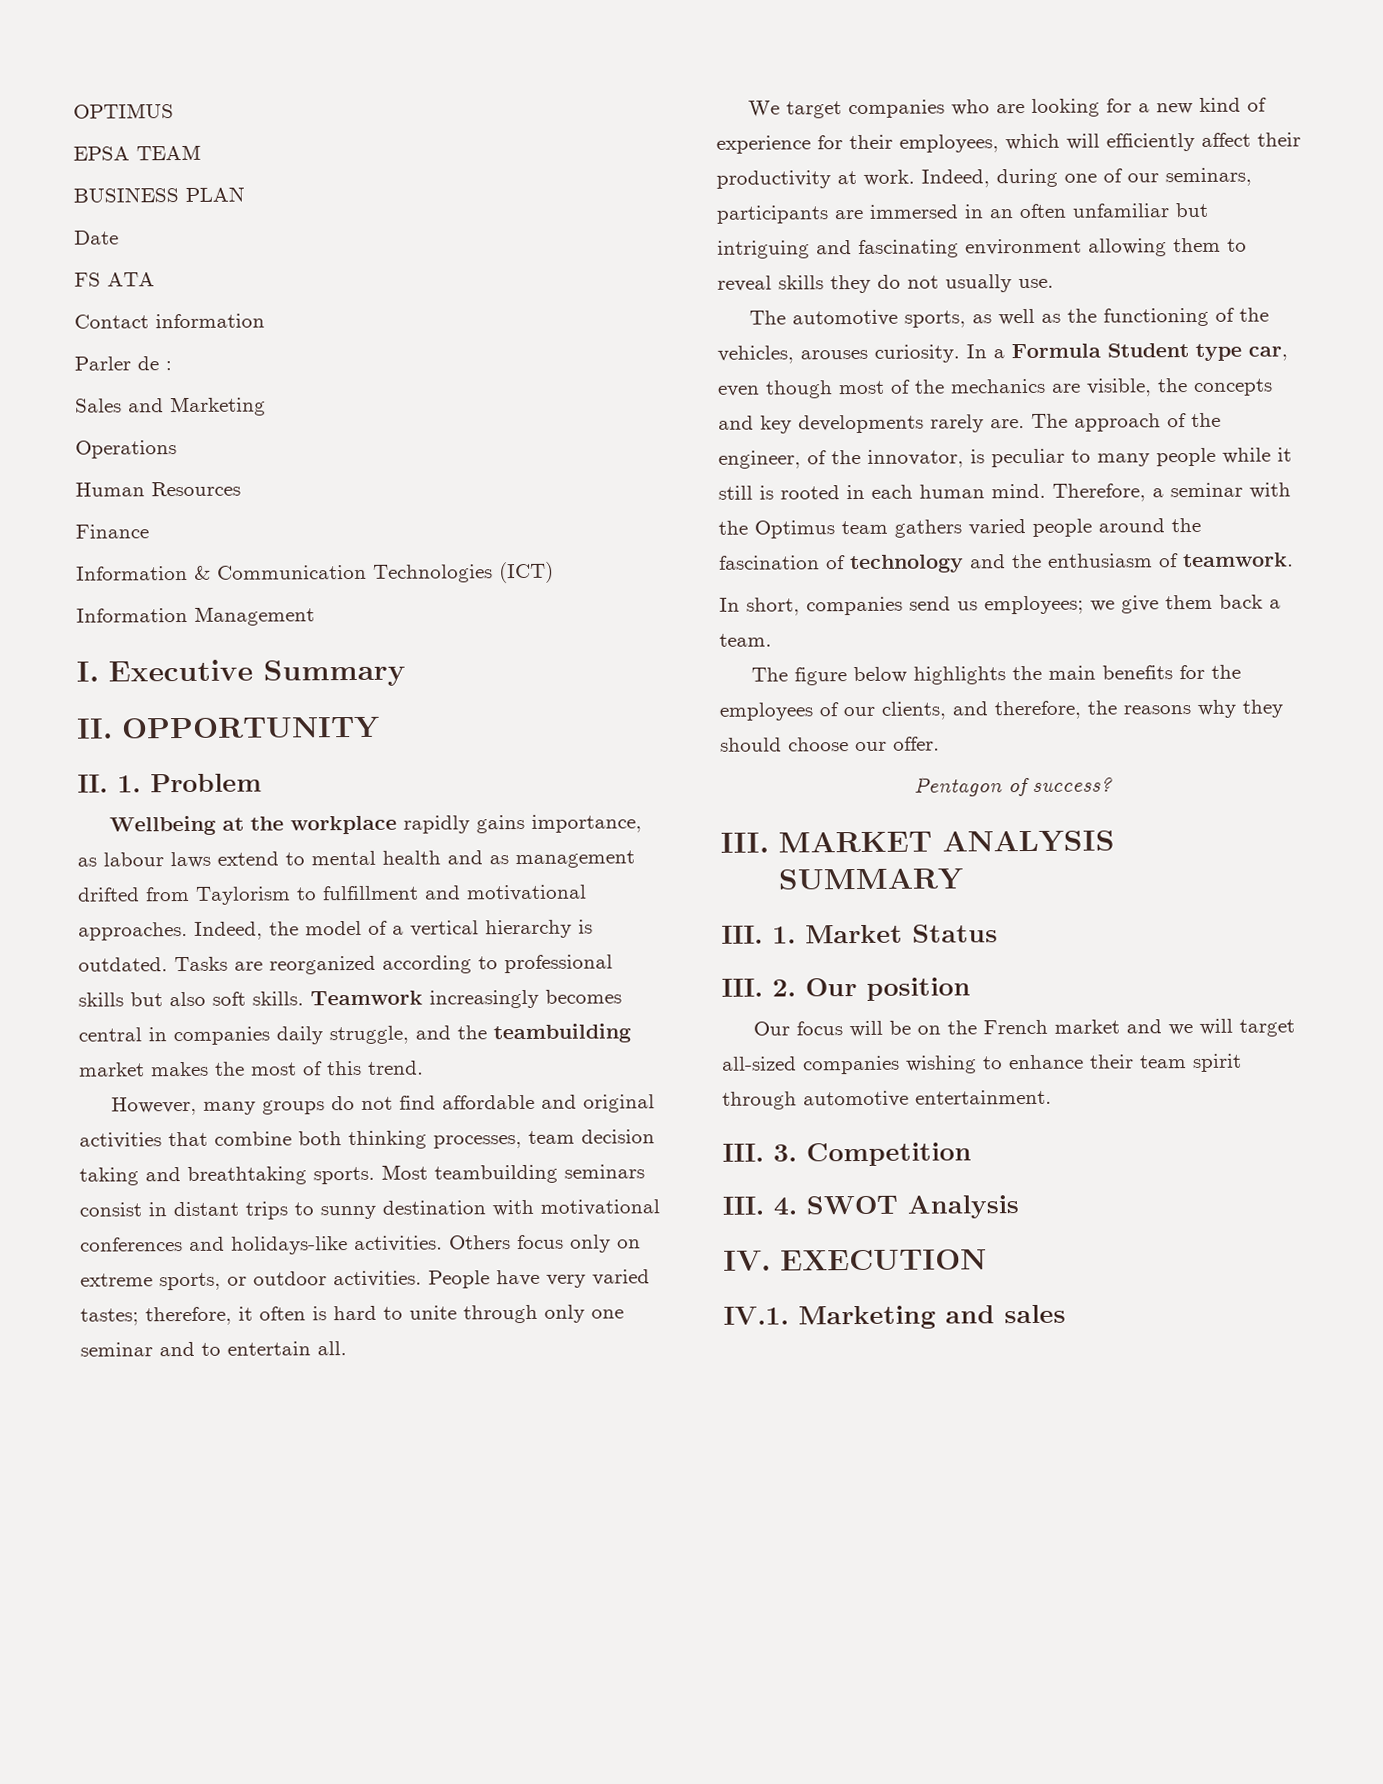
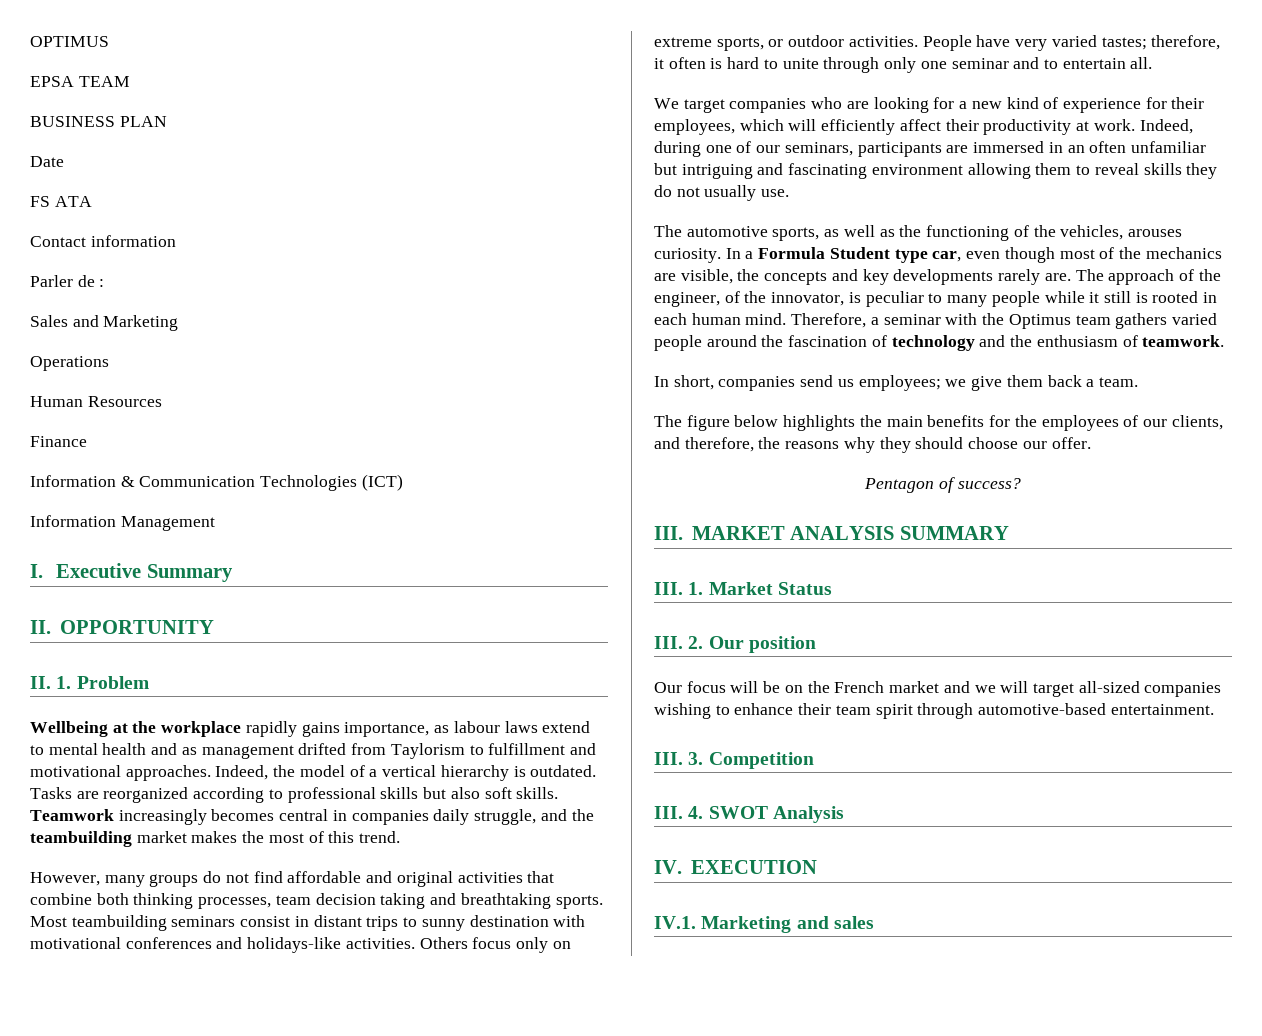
- Our focus will be on the French market and we will target all-sized companies wishing to enhance their team spirit through automotive entertainment.
+ Our focus will be on the French market and we will target all-sized companies wishing to enhance their team spirit through automotive-based entertainment.

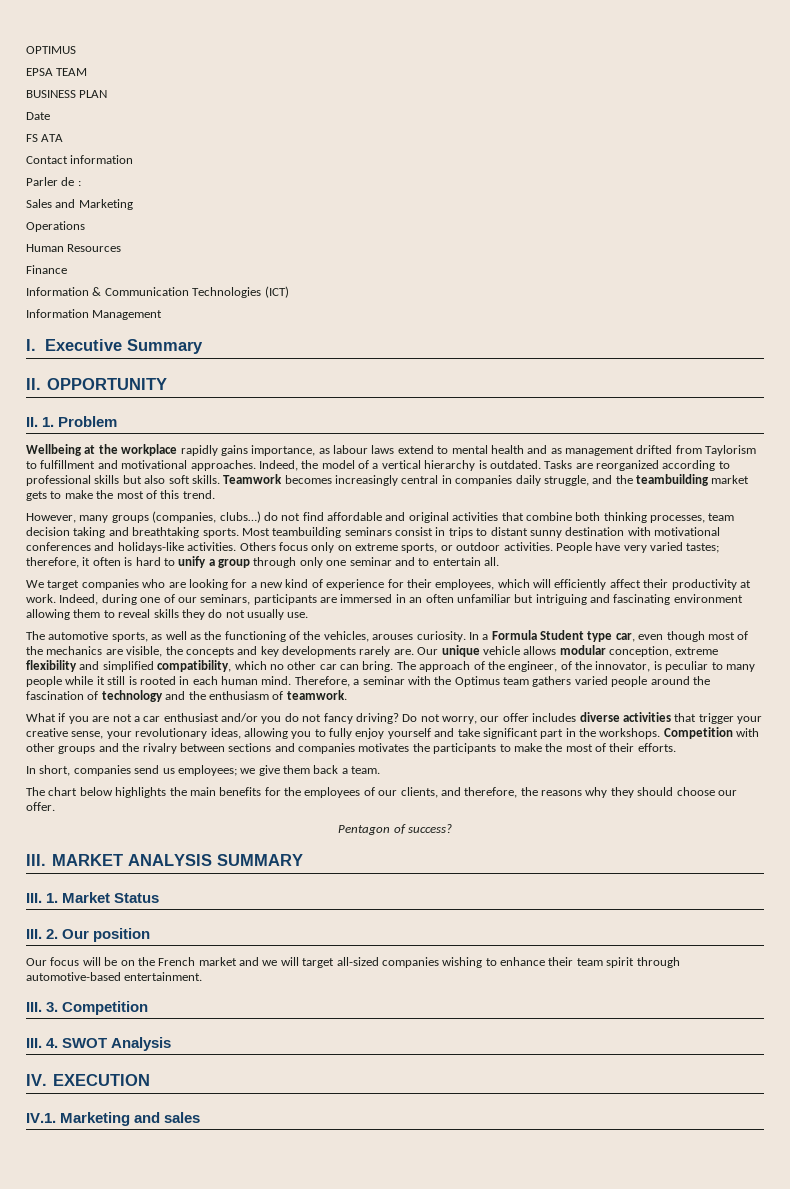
- Teamwork increasingly becomes central in companies daily struggle, and the teambuilding market makes the most of this trend.
+ Teamwork becomes increasingly central in companies daily struggle, and the teambuilding market gets to make the most of this trend.
- However, many groups do not find affordable and original activities that combine both thinking processes, team decision taking and breathtaking sports.
+ However, many groups (companies, clubs…) do not find affordable and original activities that combine both thinking processes, team decision taking and breathtaking sports.
- Most teambuilding seminars consist in distant trips to sunny destination with motivational conferences and holidays-like activities.
+ Most teambuilding seminars consist in trips to distant sunny destination with motivational conferences and holidays-like activities.
- People have very varied tastes; therefore, it often is hard to unite through only one seminar and to entertain all.
+ People have very varied tastes; therefore, it often is hard to unify a group through only one seminar and to entertain all.
+ Our unique vehicle allows modular conception, extreme flexibility and simplified compatibility, which no other car can bring.
+ What if you are not a car enthusiast and/or you do not fancy driving? Do not worry, our offer includes diverse activities that trigger your creative sense, your revolutionary ideas, allowing you to fully enjoy yourself and take significant part in the workshops. Competition with other groups and the rivalry between sections and companies motivates the participants to make the most of their efforts.
- The figure below highlights the main benefits for the employees of our clients, and therefore, the reasons why they should choose our offer.
+ The chart below highlights the main benefits for the employees of our clients, and therefore, the reasons why they should choose our offer.

